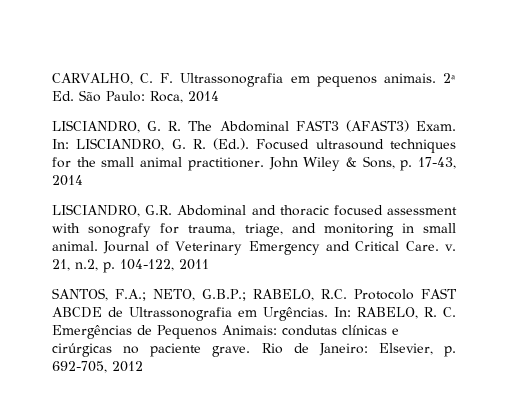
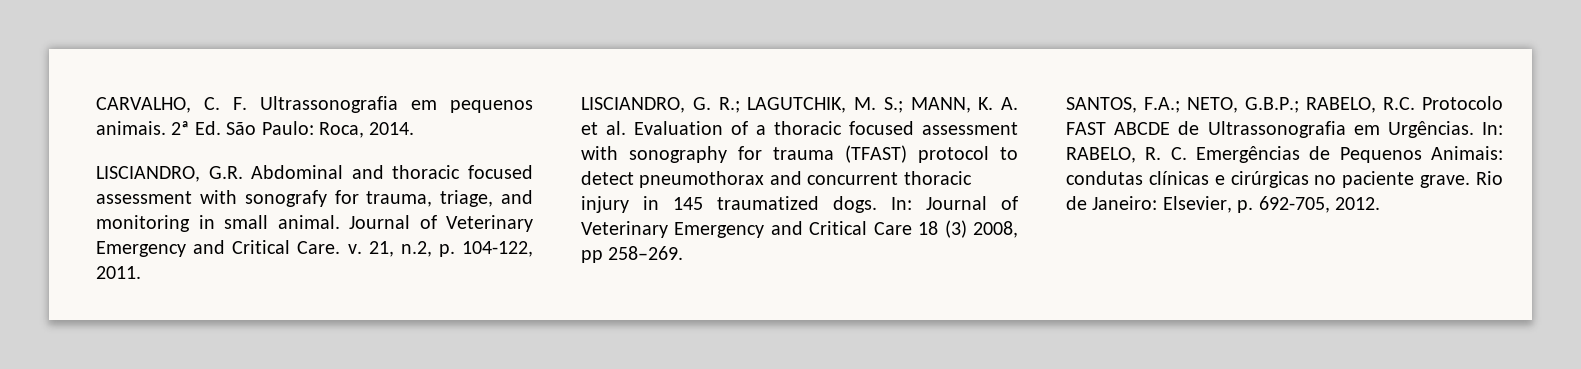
- 2ª Ed. São Paulo: Roca, 2014
- LISCIANDRO, G. R. The Abdominal FAST3 (AFAST3) Exam. In: LISCIANDRO, G. R. (Ed.). Focused ultrasound techniques for the small animal practitioner. John Wiley & Sons, p. 17-43, 2014
+ 2ª Ed. São Paulo: Roca, 2014.
- 21, n.2, p. 104-122, 2011
+ 21, n.2, p. 104-122, 2011.
+ LISCIANDRO, G. R.; LAGUTCHIK, M. S.; MANN, K. A. et al. Evaluation of a thoracic focused assessment with sonography for trauma (TFAST) protocol to detect pneumothorax and concurrent thoracic injury in 145 traumatized dogs. In: Journal of Veterinary Emergency and Critical Care 18 (3) 2008, pp 258–269.
- Rio de Janeiro: Elsevier, p. 692-705, 2012
+ Rio de Janeiro: Elsevier, p. 692-705, 2012.

